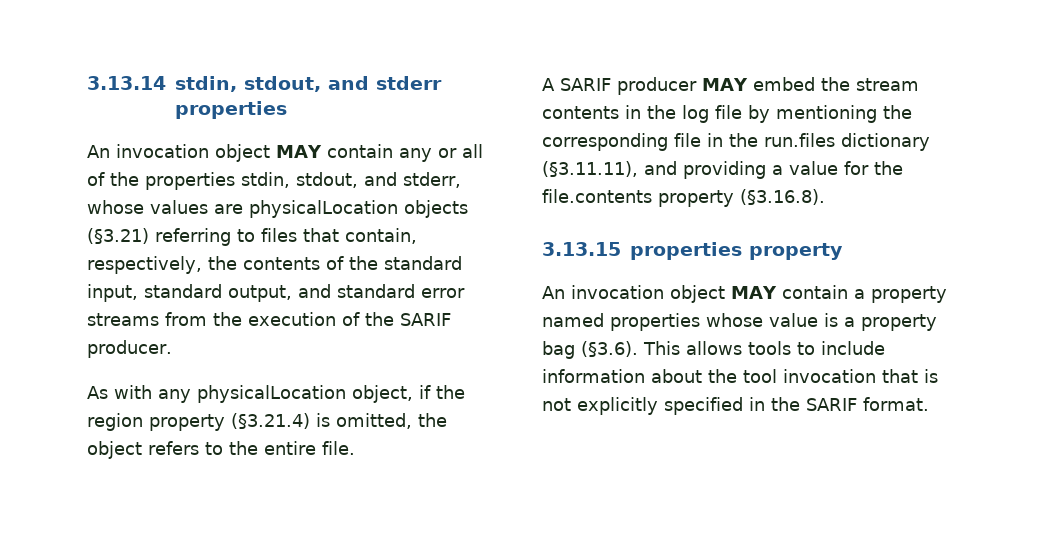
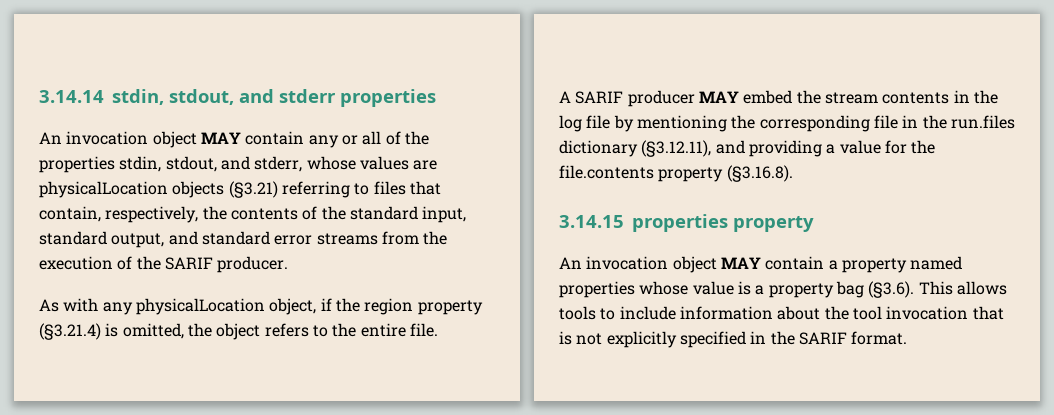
- 3.13.14 stdin, stdout, and stderr properties
+ 3.14.14 stdin, stdout, and stderr properties
- A SARIF producer MAY embed the stream contents in the log file by mentioning the corresponding file in the run.files dictionary (§3.11.11), and providing a value for the file.contents property (§3.16.8).
+ A SARIF producer MAY embed the stream contents in the log file by mentioning the corresponding file in the run.files dictionary (§3.12.11), and providing a value for the file.contents property (§3.16.8).
- 3.13.15 properties property
+ 3.14.15 properties property

